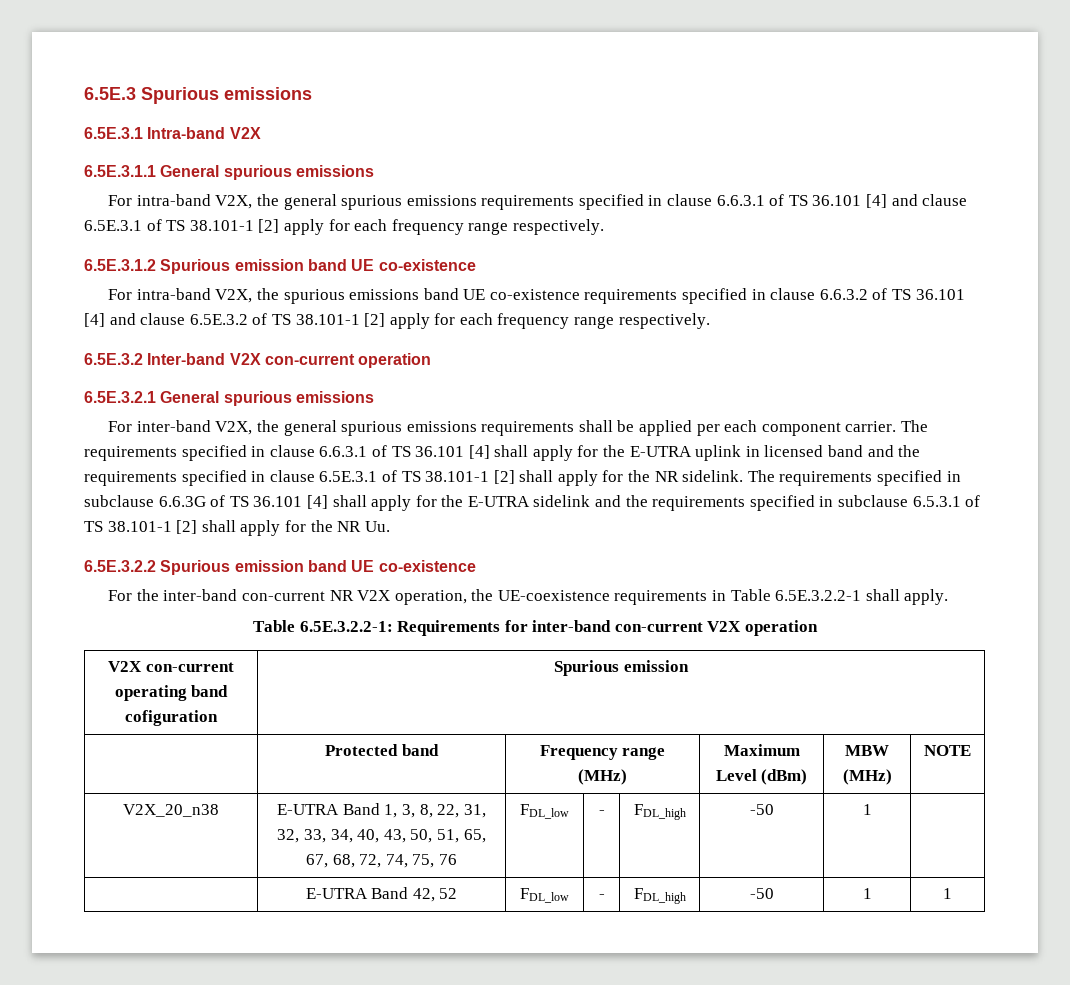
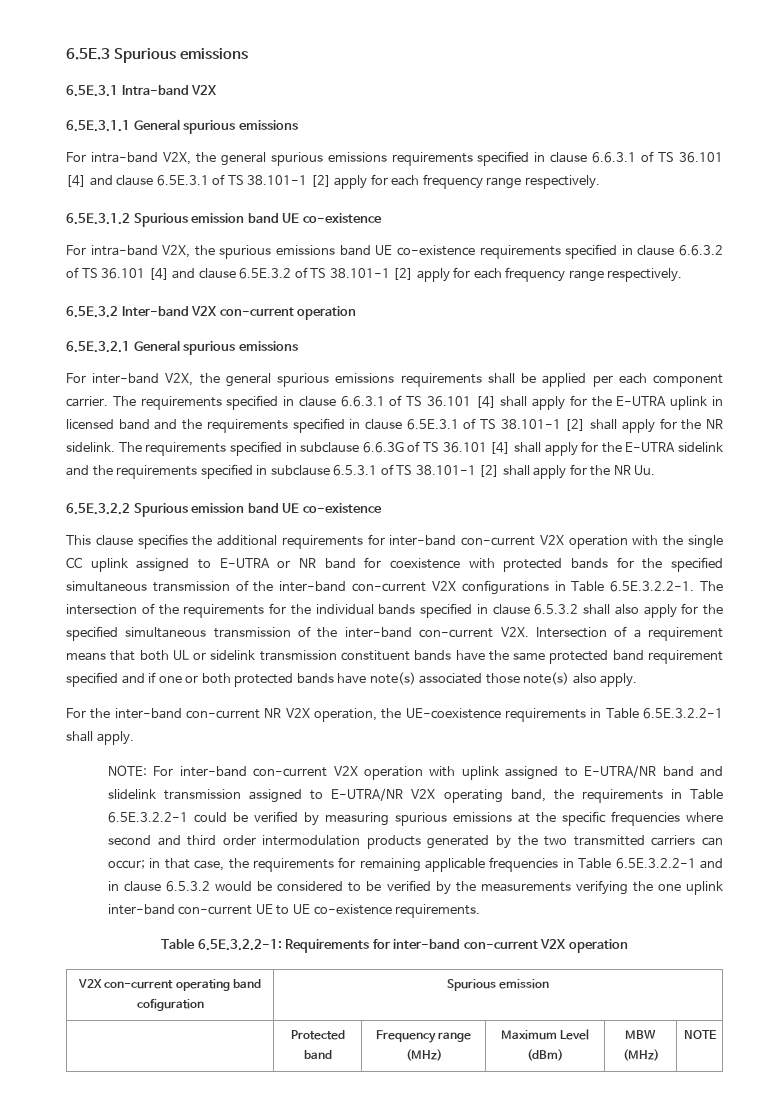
+ This clause specifies the additional requirements for inter-band con-current V2X operation with the single CC uplink assigned to E-UTRA or NR band for coexistence with protected bands for the specified simultaneous transmission of the inter-band con-current V2X configurations in Table 6.5E.3.2.2-1. The intersection of the requirements for the individual bands specified in clause 6.5.3.2 shall also apply for the specified simultaneous transmission of the inter-band con-current V2X. Intersection of a requirement means that both UL or sidelink transmission constituent bands have the same protected band requirement specified and if one or both protected bands have note(s) associated those note(s) also apply.
+ NOTE: For inter-band con-current V2X operation with uplink assigned to E-UTRA/NR band and slidelink transmission assigned to E-UTRA/NR V2X operating band, the requirements in Table 6.5E.3.2.2-1 could be verified by measuring spurious emissions at the specific frequencies where second and third order intermodulation products generated by the two transmitted carriers can occur; in that case, the requirements for remaining applicable frequencies in Table 6.5E.3.2.2-1 and in clause 6.5.3.2 would be considered to be verified by the measurements verifying the one uplink inter-band con-current UE to UE co-existence requirements.
- V2X_20_n38 | E-UTRA Band 1, 3, 8, 22, 31, 32, 33, 34, 40, 43, 50, 51, 65, 67, 68, 72, 74, 75, 76 | FDL_low | - | FDL_high | -50 | 1 |
- | E-UTRA Band 42, 52 | FDL_low | - | FDL_high | -50 | 1 | 1

